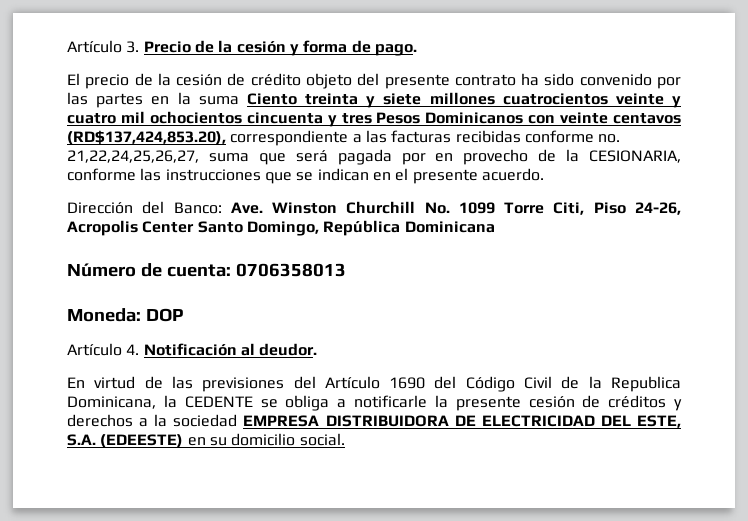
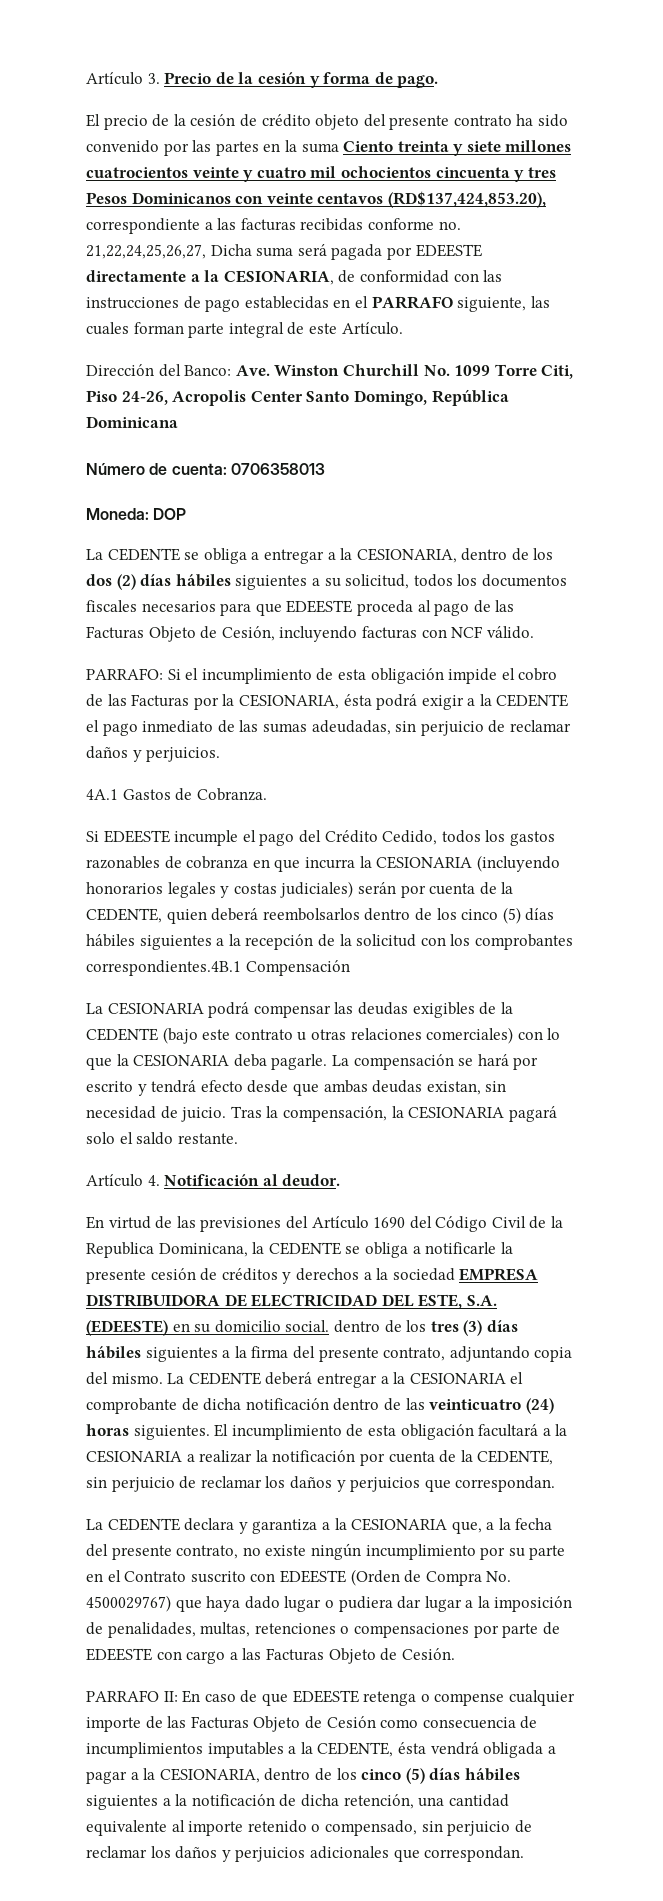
- El precio de la cesión de crédito objeto del presente contrato ha sido convenido por las partes en la suma Ciento treinta y siete millones cuatrocientos veinte y cuatro mil ochocientos cincuenta y tres Pesos Dominicanos con veinte centavos (RD$137,424,853.20), correspondiente a las facturas recibidas conforme no. 21,22,24,25,26,27, suma que será pagada por en provecho de la CESIONARIA, conforme las instrucciones que se indican en el presente acuerdo.
+ El precio de la cesión de crédito objeto del presente contrato ha sido convenido por las partes en la suma Ciento treinta y siete millones cuatrocientos veinte y cuatro mil ochocientos cincuenta y tres Pesos Dominicanos con veinte centavos (RD$137,424,853.20), correspondiente a las facturas recibidas conforme no. 21,22,24,25,26,27, Dicha suma será pagada por EDEESTE directamente a la CESIONARIA, de conformidad con las instrucciones de pago establecidas en el PARRAFO siguiente, las cuales forman parte integral de este Artículo.
+ La CEDENTE se obliga a entregar a la CESIONARIA, dentro de los dos (2) días hábiles siguientes a su solicitud, todos los documentos fiscales necesarios para que EDEESTE proceda al pago de las Facturas Objeto de Cesión, incluyendo facturas con NCF válido.
+ PARRAFO: Si el incumplimiento de esta obligación impide el cobro de las Facturas por la CESIONARIA, ésta podrá exigir a la CEDENTE el pago inmediato de las sumas adeudadas, sin perjuicio de reclamar daños y perjuicios.
+ 4A.1 Gastos de Cobranza.
+ Si EDEESTE incumple el pago del Crédito Cedido, todos los gastos razonables de cobranza en que incurra la CESIONARIA (incluyendo honorarios legales y costas judiciales) serán por cuenta de la CEDENTE, quien deberá reembolsarlos dentro de los cinco (5) días hábiles siguientes a la recepción de la solicitud con los comprobantes correspondientes.4B.1 Compensación
+ La CESIONARIA podrá compensar las deudas exigibles de la CEDENTE (bajo este contrato u otras relaciones comerciales) con lo que la CESIONARIA deba pagarle. La compensación se hará por escrito y tendrá efecto desde que ambas deudas existan, sin necesidad de juicio. Tras la compensación, la CESIONARIA pagará solo el saldo restante.
- En virtud de las previsiones del Artículo 1690 del Código Civil de la Republica Dominicana, la CEDENTE se obliga a notificarle la presente cesión de créditos y derechos a la sociedad EMPRESA DISTRIBUIDORA DE ELECTRICIDAD DEL ESTE, S.A. (EDEESTE) en su domicilio social.
+ En virtud de las previsiones del Artículo 1690 del Código Civil de la Republica Dominicana, la CEDENTE se obliga a notificarle la presente cesión de créditos y derechos a la sociedad EMPRESA DISTRIBUIDORA DE ELECTRICIDAD DEL ESTE, S.A. (EDEESTE) en su domicilio social. dentro de los tres (3) días hábiles siguientes a la firma del presente contrato, adjuntando copia del mismo. La CEDENTE deberá entregar a la CESIONARIA el comprobante de dicha notificación dentro de las veinticuatro (24) horas siguientes. El incumplimiento de esta obligación facultará a la CESIONARIA a realizar la notificación por cuenta de la CEDENTE, sin perjuicio de reclamar los daños y perjuicios que correspondan.
+ La CEDENTE declara y garantiza a la CESIONARIA que, a la fecha del presente contrato, no existe ningún incumplimiento por su parte en el Contrato suscrito con EDEESTE (Orden de Compra No. 4500029767) que haya dado lugar o pudiera dar lugar a la imposición de penalidades, multas, retenciones o compensaciones por parte de EDEESTE con cargo a las Facturas Objeto de Cesión.
+ PARRAFO II: En caso de que EDEESTE retenga o compense cualquier importe de las Facturas Objeto de Cesión como consecuencia de incumplimientos imputables a la CEDENTE, ésta vendrá obligada a pagar a la CESIONARIA, dentro de los cinco (5) días hábiles siguientes a la notificación de dicha retención, una cantidad equivalente al importe retenido o compensado, sin perjuicio de reclamar los daños y perjuicios adicionales que correspondan.

